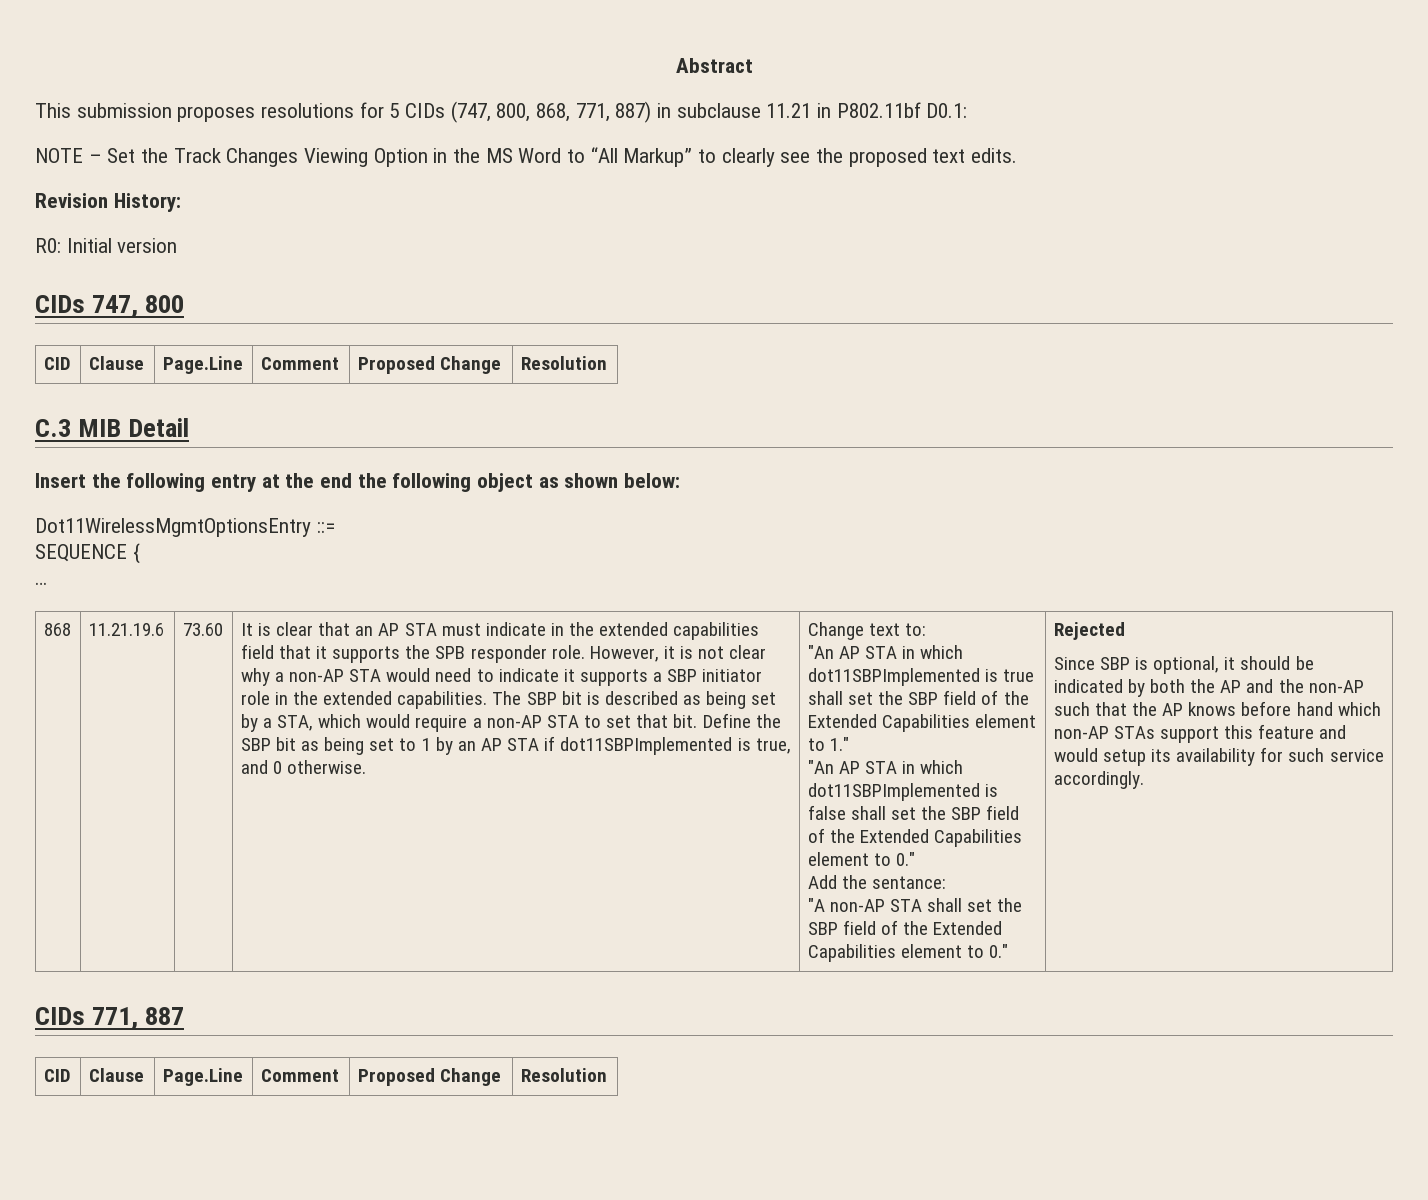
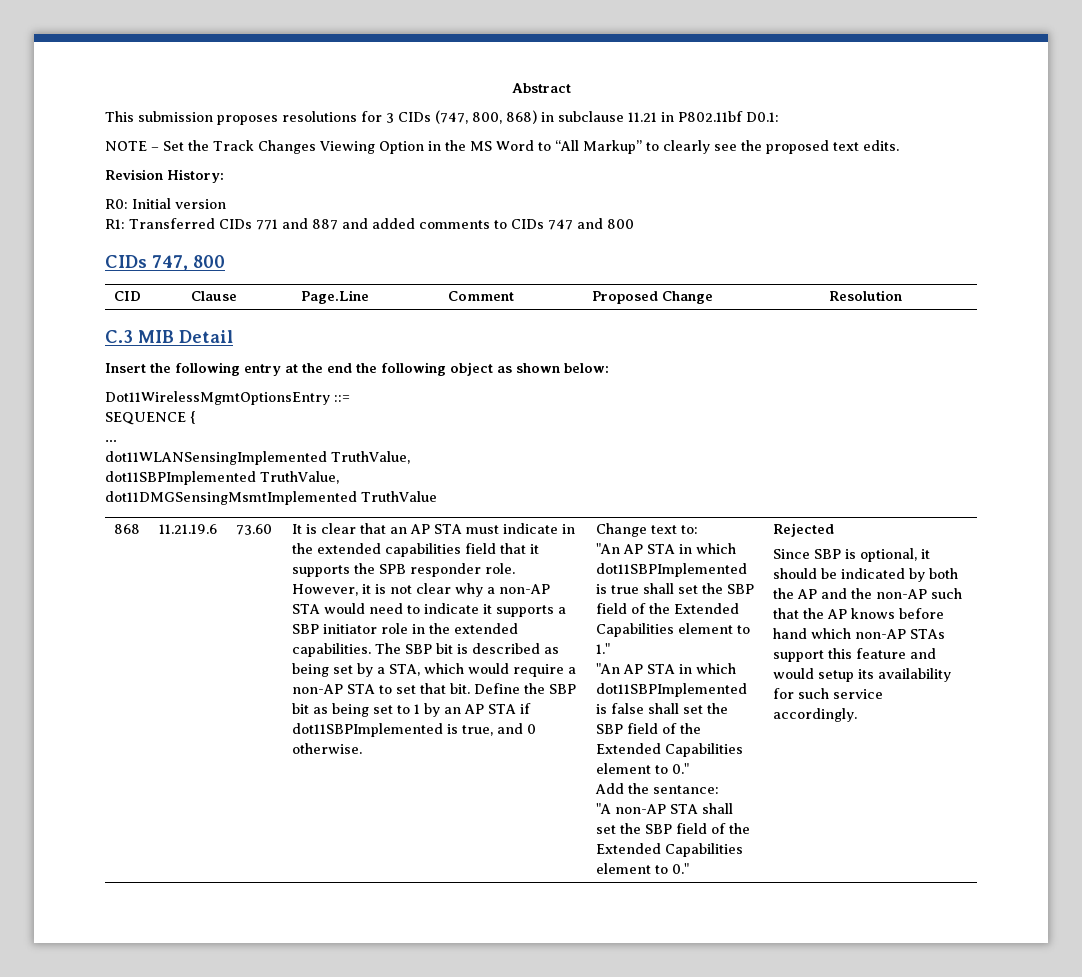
- This submission proposes resolutions for 5 CIDs (747, 800, 868, 771, 887) in subclause 11.21 in P802.11bf D0.1:
+ This submission proposes resolutions for 3 CIDs (747, 800, 868) in subclause 11.21 in P802.11bf D0.1:
+ R1: Transferred CIDs 771 and 887 and added comments to CIDs 747 and 800
+ dot11WLANSensingImplemented TruthValue,
+ dot11SBPImplemented TruthValue,
+ dot11DMGSensingMsmtImplemented TruthValue
- CIDs 771, 887
- CID | Clause | Page.Line | Comment | Proposed Change | Resolution

